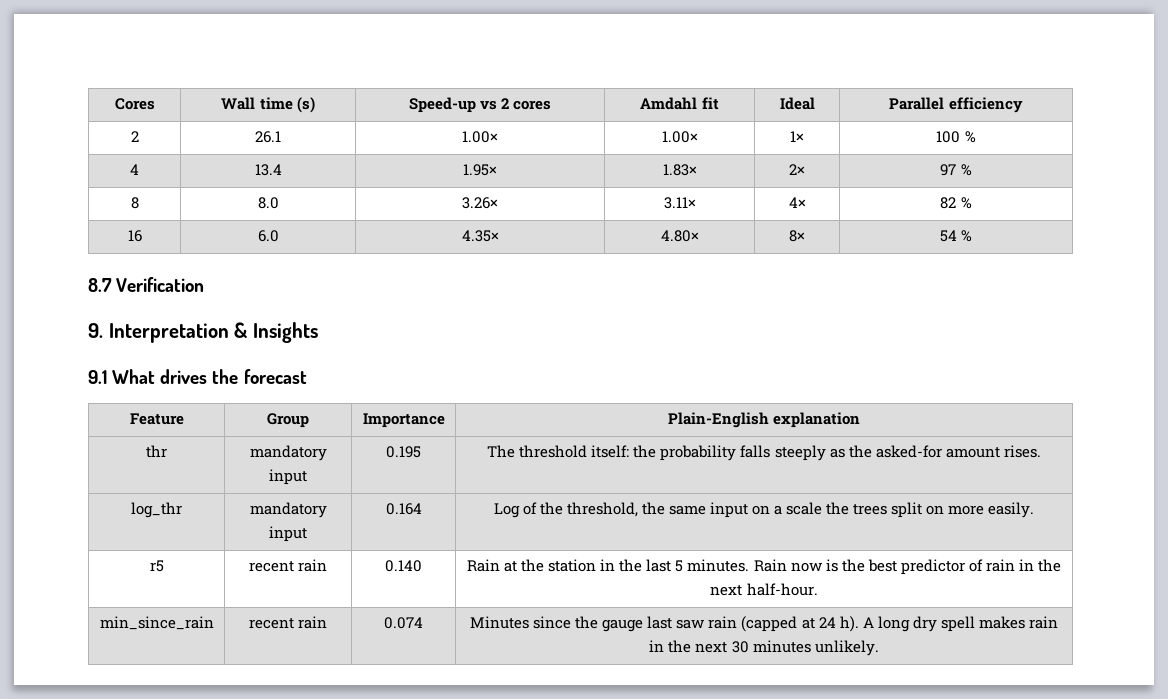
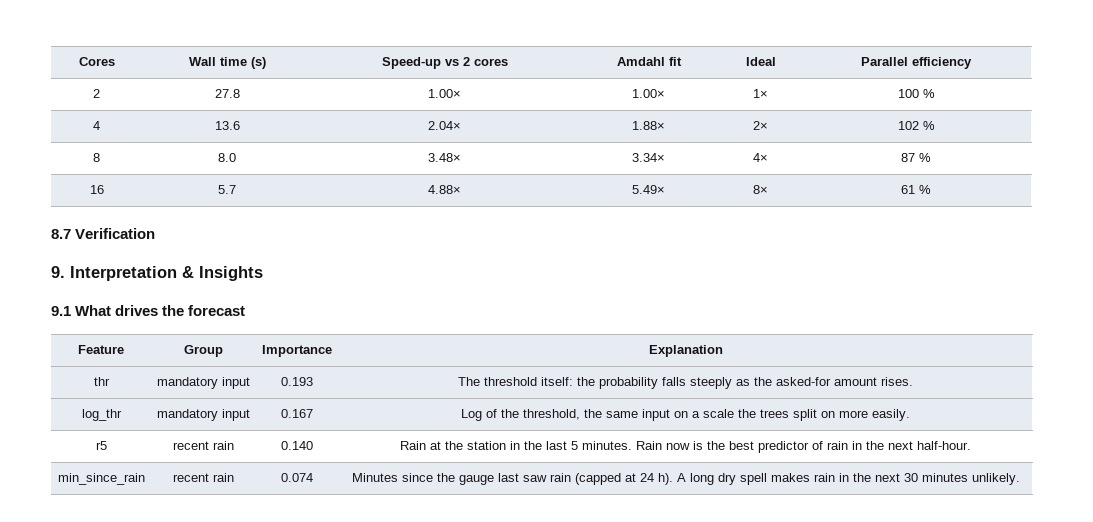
- 2 | 26.1 | 1.00× | 1.00× | 1× | 100 %
+ 2 | 27.8 | 1.00× | 1.00× | 1× | 100 %
- 4 | 13.4 | 1.95× | 1.83× | 2× | 97 %
+ 4 | 13.6 | 2.04× | 1.88× | 2× | 102 %
- 8 | 8.0 | 3.26× | 3.11× | 4× | 82 %
+ 8 | 8.0 | 3.48× | 3.34× | 4× | 87 %
- 16 | 6.0 | 4.35× | 4.80× | 8× | 54 %
+ 16 | 5.7 | 4.88× | 5.49× | 8× | 61 %
- Feature | Group | Importance | Plain-English explanation
+ Feature | Group | Importance | Explanation
- thr | mandatory input | 0.195 | The threshold itself: the probability falls steeply as the asked-for amount rises.
+ thr | mandatory input | 0.193 | The threshold itself: the probability falls steeply as the asked-for amount rises.
- log_thr | mandatory input | 0.164 | Log of the threshold, the same input on a scale the trees split on more easily.
+ log_thr | mandatory input | 0.167 | Log of the threshold, the same input on a scale the trees split on more easily.

